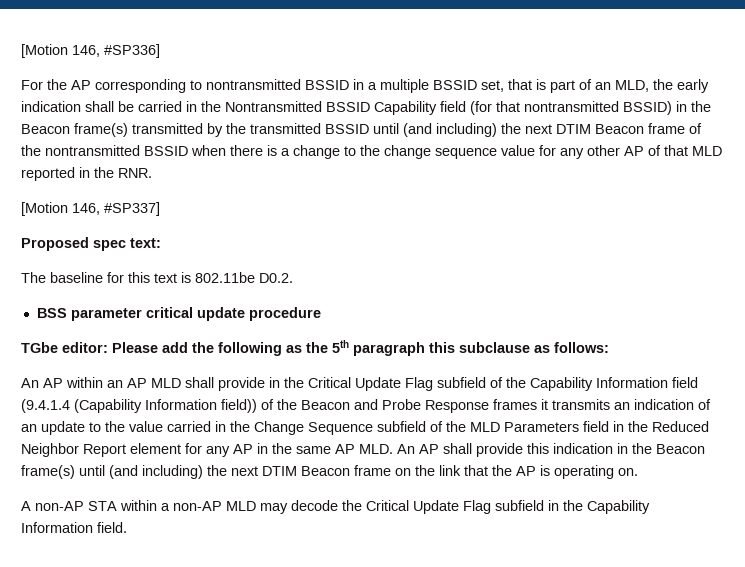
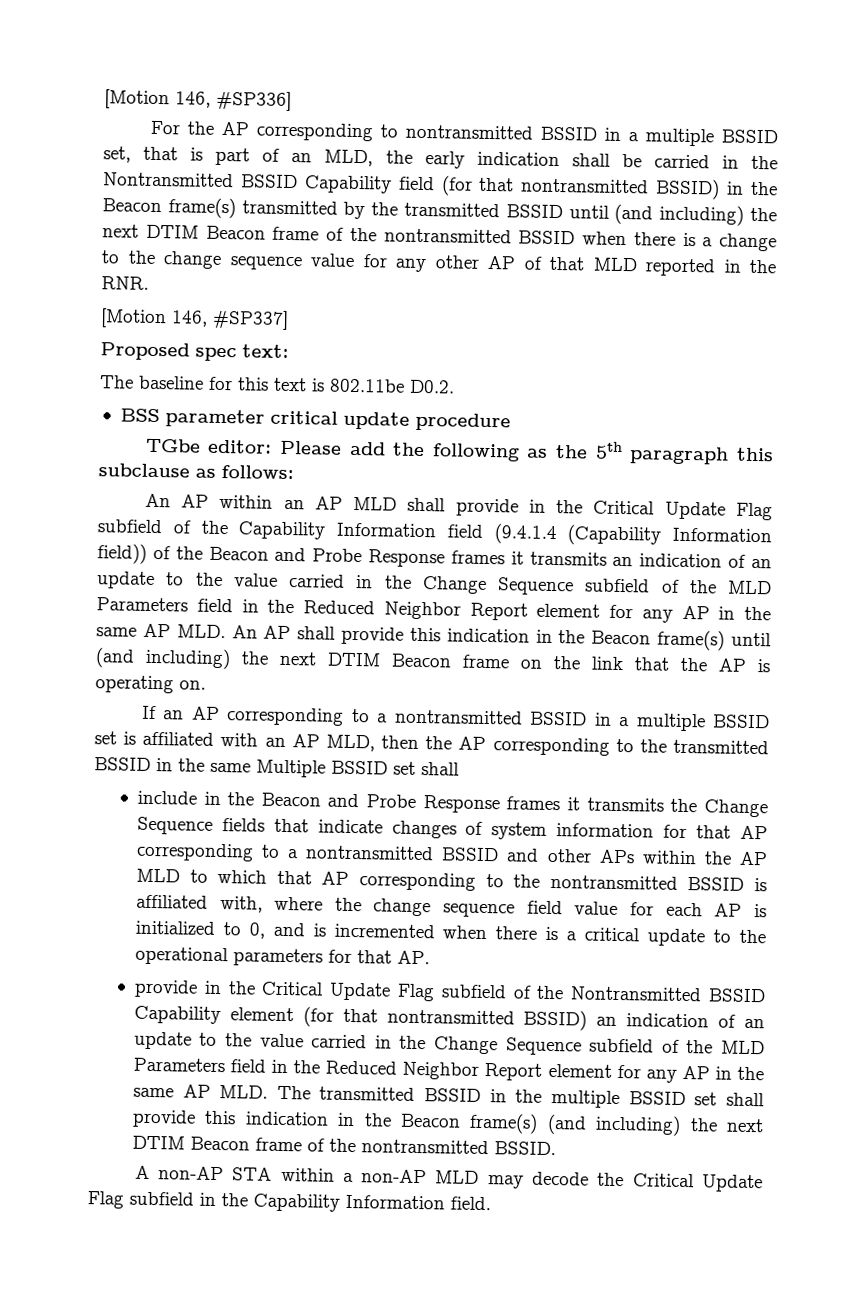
+ If an AP corresponding to a nontransmitted BSSID in a multiple BSSID set is affiliated with an AP MLD, then the AP corresponding to the transmitted BSSID in the same Multiple BSSID set shall
+ include in the Beacon and Probe Response frames it transmits the Change Sequence fields that indicate changes of system information for that AP corresponding to a nontransmitted BSSID and other APs within the AP MLD to which that AP corresponding to the nontransmitted BSSID is affiliated with, where the change sequence field value for each AP is initialized to 0, and is incremented when there is a critical update to the operational parameters for that AP.
+ provide in the Critical Update Flag subfield of the Nontransmitted BSSID Capability element (for that nontransmitted BSSID) an indication of an update to the value carried in the Change Sequence subfield of the MLD Parameters field in the Reduced Neighbor Report element for any AP in the same AP MLD. The transmitted BSSID in the multiple BSSID set shall provide this indication in the Beacon frame(s) (and including) the next DTIM Beacon frame of the nontransmitted BSSID.

